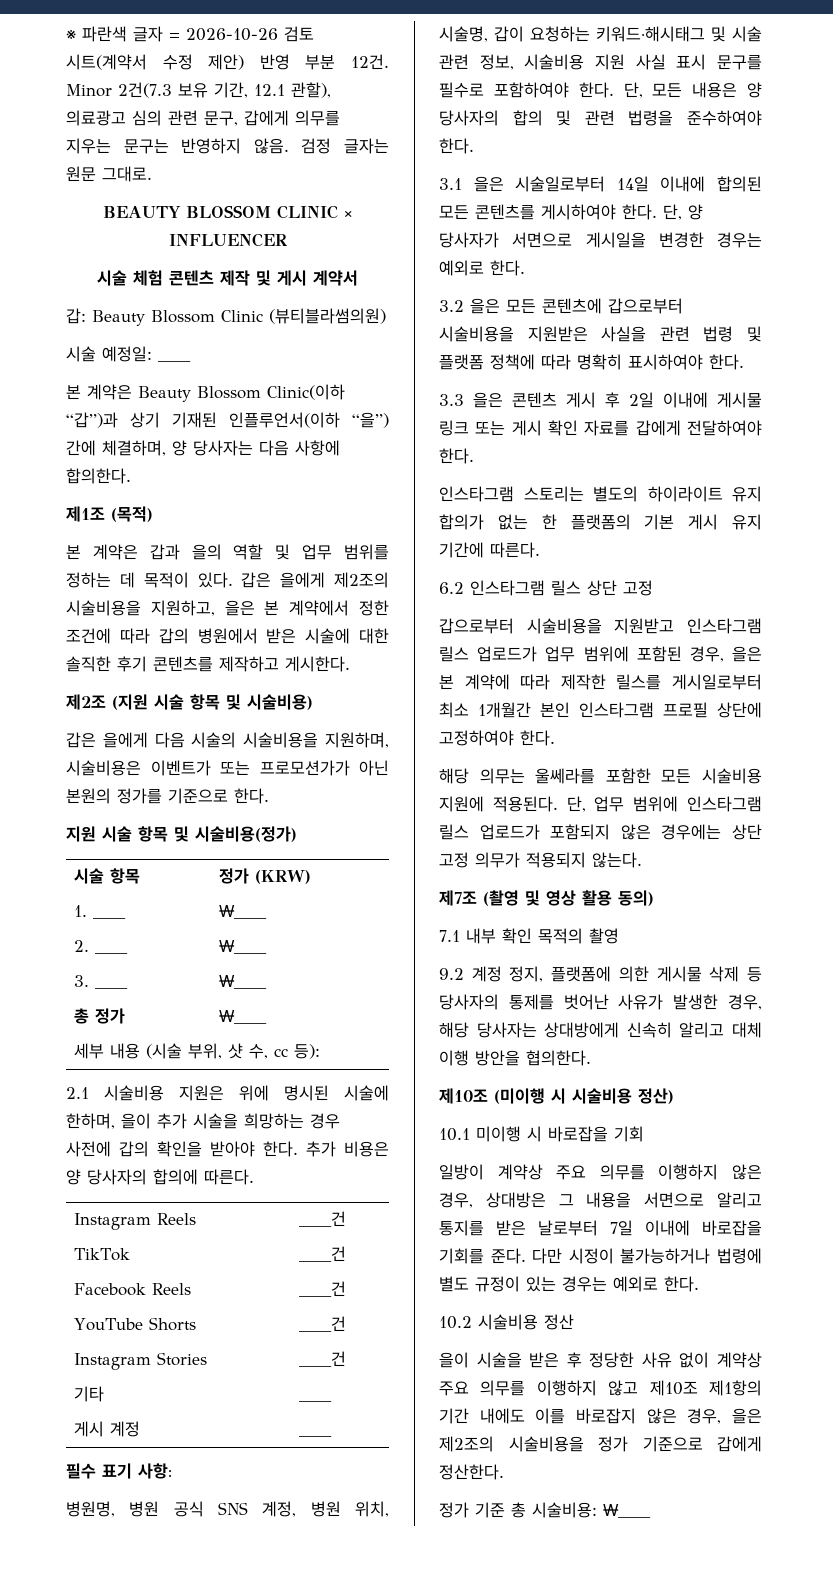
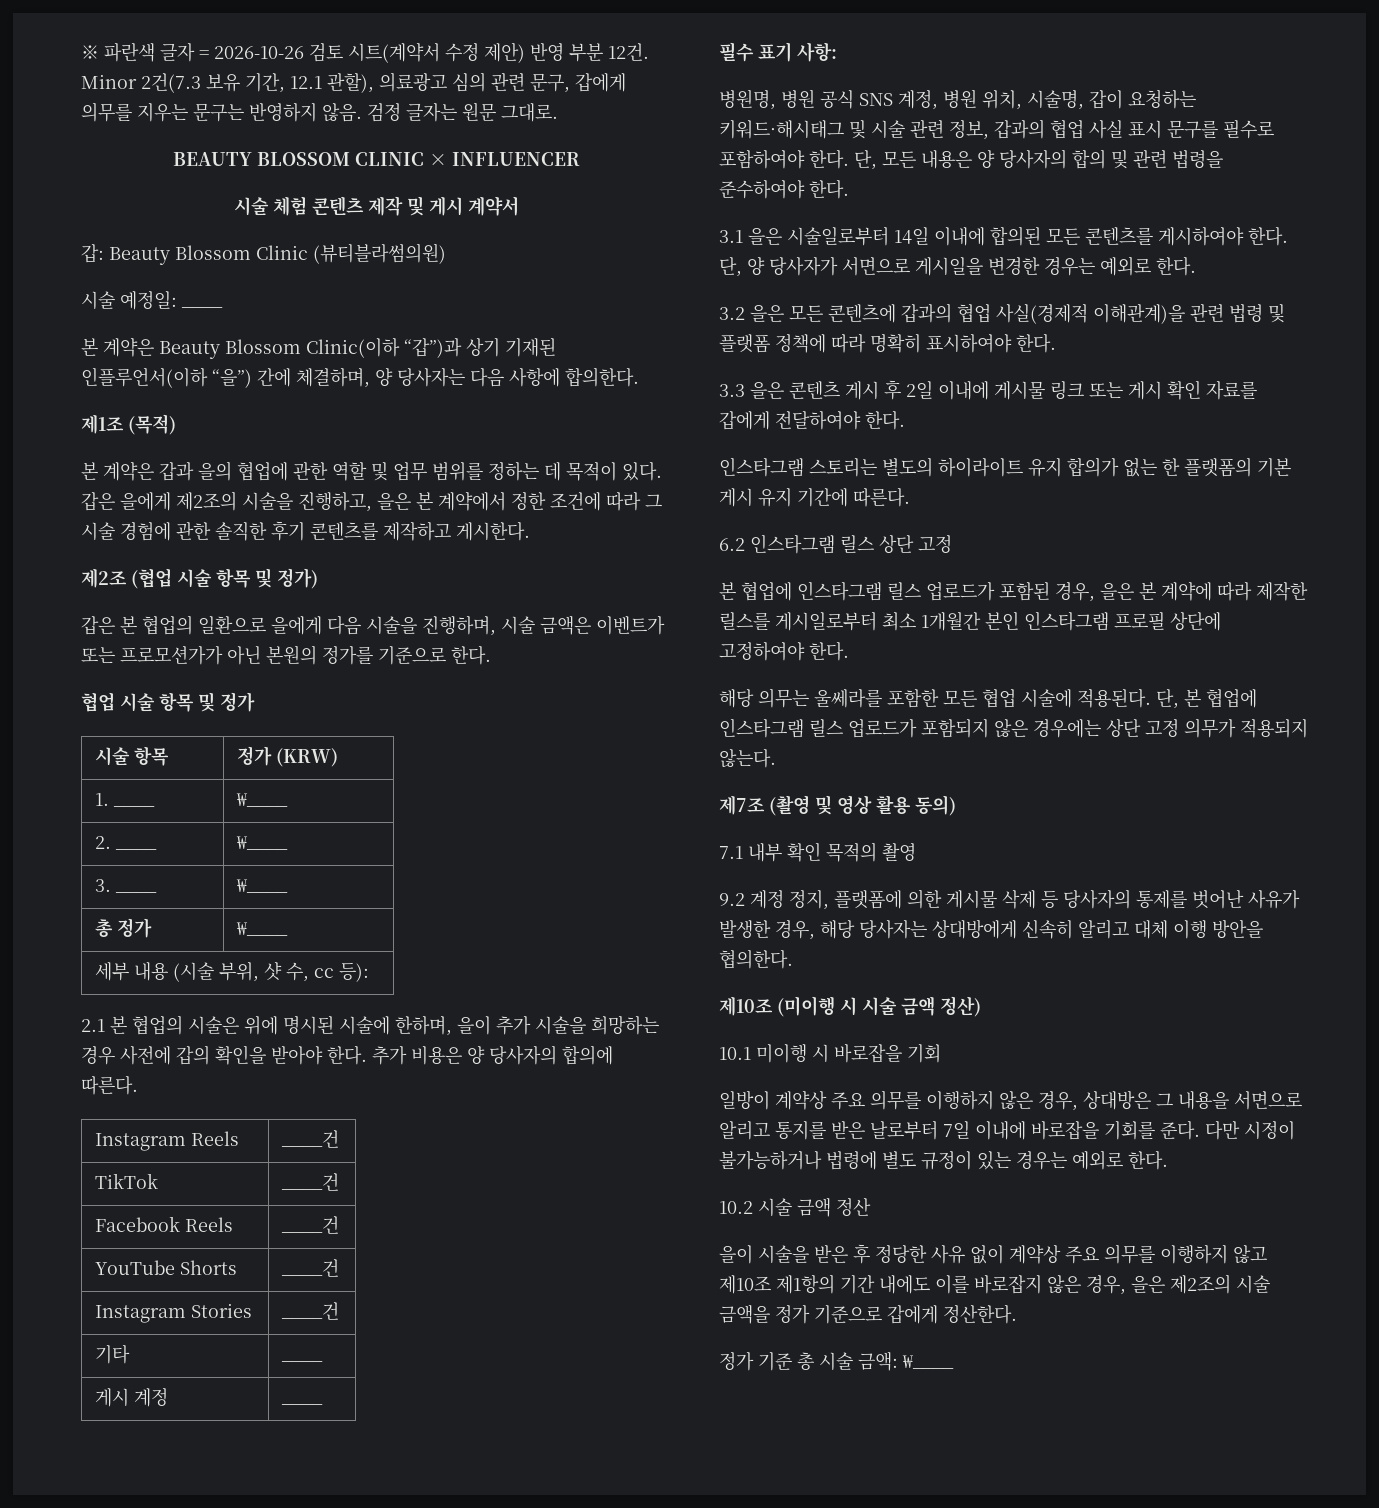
- 본 계약은 갑과 을의 역할 및 업무 범위를 정하는 데 목적이 있다.
+ 본 계약은 갑과 을의 협업에 관한 역할 및 업무 범위를 정하는 데 목적이 있다.
- 갑은 을에게 제2조의 시술비용을 지원하고, 을은 본 계약에서 정한 조건에 따라 갑의 병원에서 받은 시술에 대한 솔직한 후기 콘텐츠를 제작하고 게시한다.
+ 갑은 을에게 제2조의 시술을 진행하고, 을은 본 계약에서 정한 조건에 따라 그 시술 경험에 관한 솔직한 후기 콘텐츠를 제작하고 게시한다.
- 제2조 (지원 시술 항목 및 시술비용)
- 갑은 을에게 다음 시술의 시술비용을 지원하며, 시술비용은 이벤트가 또는 프로모션가가 아닌 본원의 정가를 기준으로 한다.
+ 제2조 (협업 시술 항목 및 정가)
+ 갑은 본 협업의 일환으로 을에게 다음 시술을 진행하며, 시술 금액은 이벤트가 또는 프로모션가가 아닌 본원의 정가를 기준으로 한다.
- 지원 시술 항목 및 시술비용(정가)
+ 협업 시술 항목 및 정가
- 2.1 시술비용 지원은 위에 명시된 시술에 한하며, 을이 추가 시술을 희망하는 경우 사전에 갑의 확인을 받아야 한다.
+ 2.1 본 협업의 시술은 위에 명시된 시술에 한하며, 을이 추가 시술을 희망하는 경우 사전에 갑의 확인을 받아야 한다.
- 병원명, 병원 공식 SNS 계정, 병원 위치, 시술명, 갑이 요청하는 키워드·해시태그 및 시술 관련 정보, 시술비용 지원 사실 표시 문구를 필수로 포함하여야 한다.
+ 병원명, 병원 공식 SNS 계정, 병원 위치, 시술명, 갑이 요청하는 키워드·해시태그 및 시술 관련 정보, 갑과의 협업 사실 표시 문구를 필수로 포함하여야 한다.
- 3.2 을은 모든 콘텐츠에 갑으로부터 시술비용을 지원받은 사실을 관련 법령 및 플랫폼 정책에 따라 명확히 표시하여야 한다.
+ 3.2 을은 모든 콘텐츠에 갑과의 협업 사실(경제적 이해관계)을 관련 법령 및 플랫폼 정책에 따라 명확히 표시하여야 한다.
- 갑으로부터 시술비용을 지원받고 인스타그램 릴스 업로드가 업무 범위에 포함된 경우, 을은 본 계약에 따라 제작한 릴스를 게시일로부터 최소 1개월간 본인 인스타그램 프로필 상단에 고정하여야 한다.
+ 본 협업에 인스타그램 릴스 업로드가 포함된 경우, 을은 본 계약에 따라 제작한 릴스를 게시일로부터 최소 1개월간 본인 인스타그램 프로필 상단에 고정하여야 한다.
- 해당 의무는 울쎄라를 포함한 모든 시술비용 지원에 적용된다. 단, 업무 범위에 인스타그램 릴스 업로드가 포함되지 않은 경우에는 상단 고정 의무가 적용되지 않는다.
+ 해당 의무는 울쎄라를 포함한 모든 협업 시술에 적용된다. 단, 본 협업에 인스타그램 릴스 업로드가 포함되지 않은 경우에는 상단 고정 의무가 적용되지 않는다.
- 제10조 (미이행 시 시술비용 정산)
+ 제10조 (미이행 시 시술 금액 정산)
- 10.2 시술비용 정산
+ 10.2 시술 금액 정산
- 을이 시술을 받은 후 정당한 사유 없이 계약상 주요 의무를 이행하지 않고 제10조 제1항의 기간 내에도 이를 바로잡지 않은 경우, 을은 제2조의 시술비용을 정가 기준으로 갑에게 정산한다.
+ 을이 시술을 받은 후 정당한 사유 없이 계약상 주요 의무를 이행하지 않고 제10조 제1항의 기간 내에도 이를 바로잡지 않은 경우, 을은 제2조의 시술 금액을 정가 기준으로 갑에게 정산한다.
- 정가 기준 총 시술비용: ₩____
+ 정가 기준 총 시술 금액: ₩____

